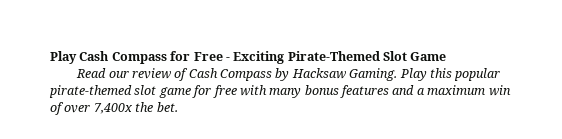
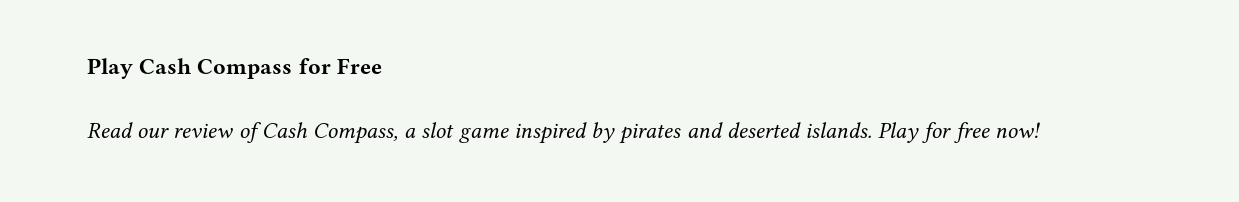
- Play Cash Compass for Free - Exciting Pirate-Themed Slot Game
+ Play Cash Compass for Free
- Read our review of Cash Compass by Hacksaw Gaming. Play this popular pirate-themed slot game for free with many bonus features and a maximum win of over 7,400x the bet.
+ Read our review of Cash Compass, a slot game inspired by pirates and deserted islands. Play for free now!

